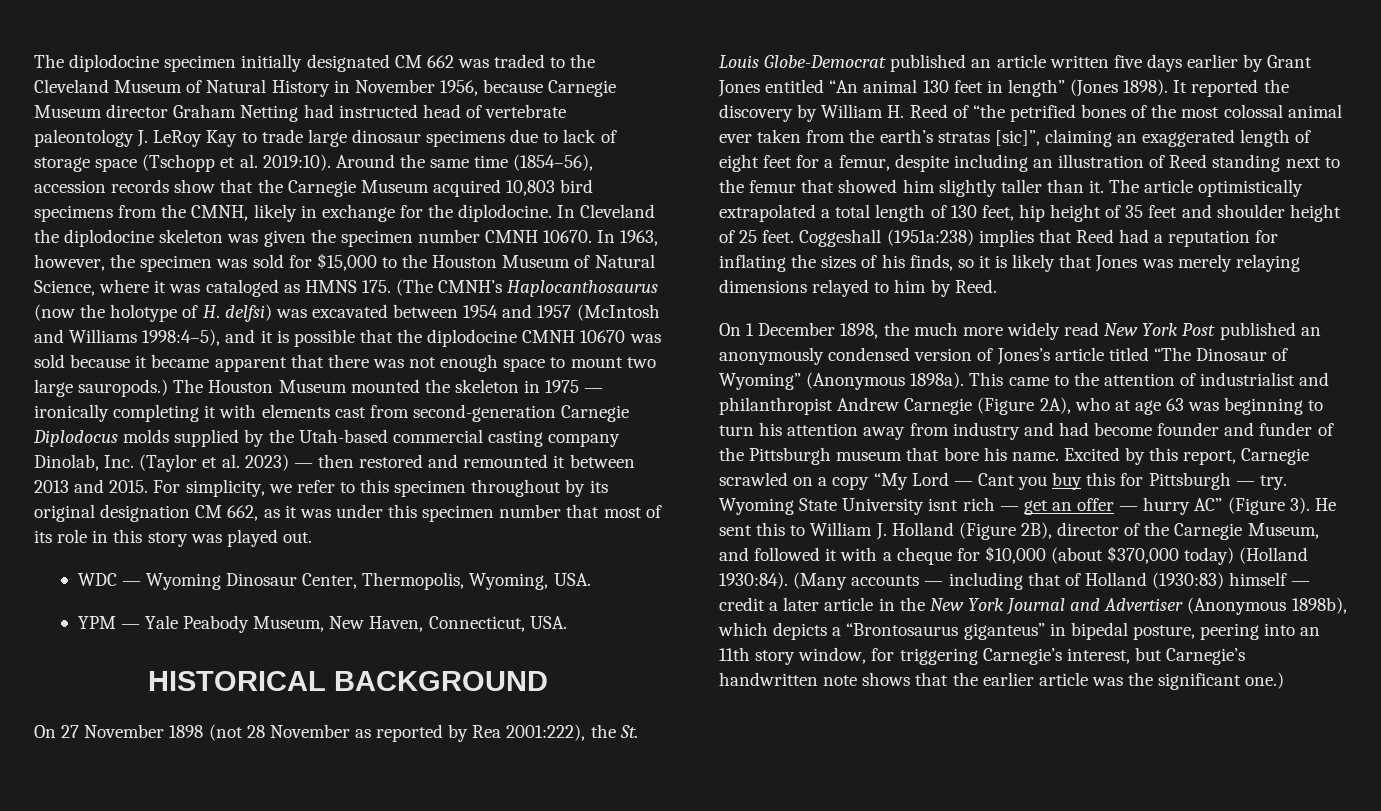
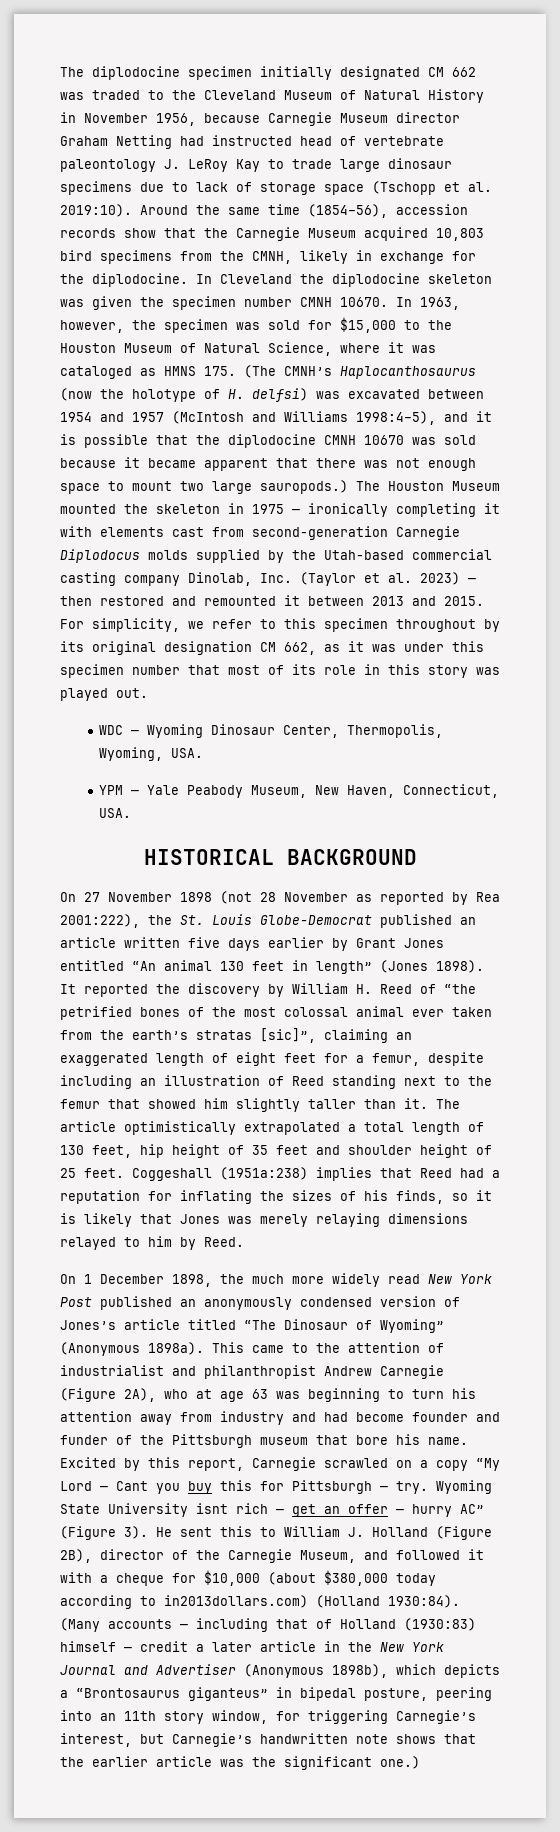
- He sent this to William J. Holland (Figure 2B), director of the Carnegie Museum, and followed it with a cheque for $10,000 (about $370,000 today) (Holland 1930:84).
+ He sent this to William J. Holland (Figure 2B), director of the Carnegie Museum, and followed it with a cheque for $10,000 (about $380,000 today according to in2013dollars.com) (Holland 1930:84).

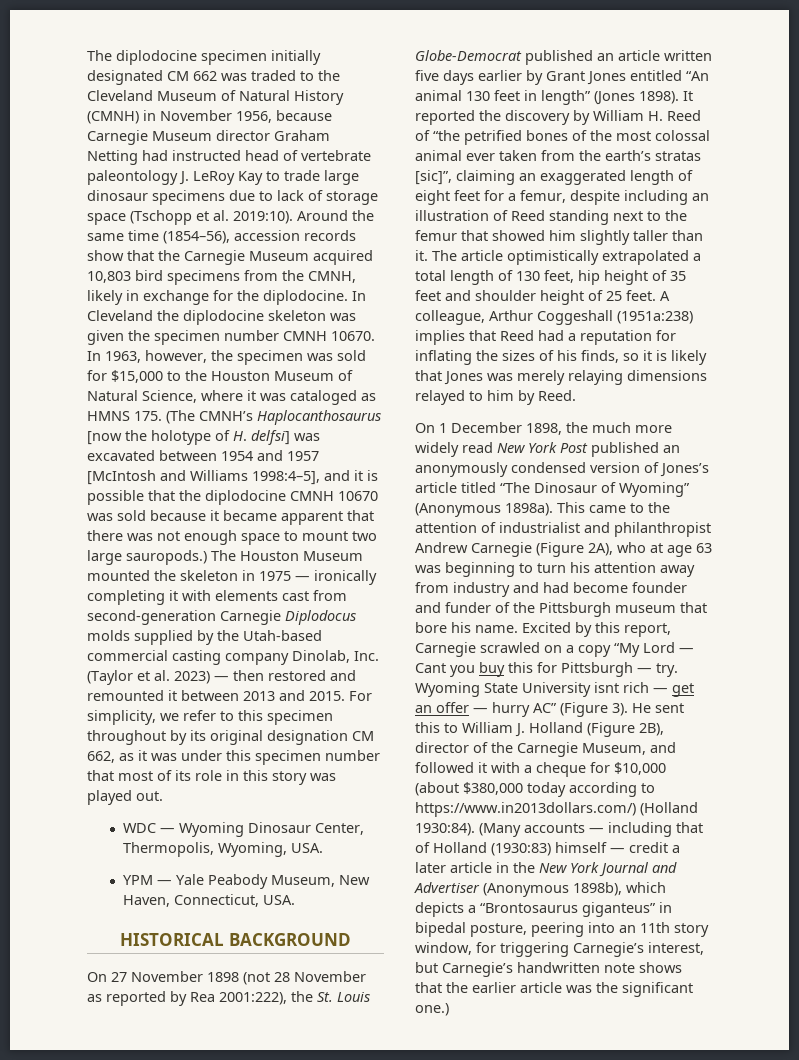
- The diplodocine specimen initially designated CM 662 was traded to the Cleveland Museum of Natural History in November 1956, because Carnegie Museum director Graham Netting had instructed head of vertebrate paleontology J. LeRoy Kay to trade large dinosaur specimens due to lack of storage space (Tschopp et al. 2019:10).
+ The diplodocine specimen initially designated CM 662 was traded to the Cleveland Museum of Natural History (CMNH) in November 1956, because Carnegie Museum director Graham Netting had instructed head of vertebrate paleontology J. LeRoy Kay to trade large dinosaur specimens due to lack of storage space (Tschopp et al. 2019:10).
- In 1963, however, the specimen was sold for $15,000 to the Houston Museum of Natural Science, where it was cataloged as HMNS 175. (The CMNH’s Haplocanthosaurus (now the holotype of H. delfsi) was excavated between 1954 and 1957 (McIntosh and Williams 1998:4–5), and it is possible that the diplodocine CMNH 10670 was sold because it became apparent that there was not enough space to mount two large sauropods.)
+ In 1963, however, the specimen was sold for $15,000 to the Houston Museum of Natural Science, where it was cataloged as HMNS 175. (The CMNH’s Haplocanthosaurus [now the holotype of H. delfsi] was excavated between 1954 and 1957 [McIntosh and Williams 1998:4–5], and it is possible that the diplodocine CMNH 10670 was sold because it became apparent that there was not enough space to mount two large sauropods.)
- Coggeshall (1951a:238) implies that Reed had a reputation for inflating the sizes of his finds, so it is likely that Jones was merely relaying dimensions relayed to him by Reed.
+ A colleague, Arthur Coggeshall (1951a:238) implies that Reed had a reputation for inflating the sizes of his finds, so it is likely that Jones was merely relaying dimensions relayed to him by Reed.
- He sent this to William J. Holland (Figure 2B), director of the Carnegie Museum, and followed it with a cheque for $10,000 (about $380,000 today according to in2013dollars.com) (Holland 1930:84).
+ He sent this to William J. Holland (Figure 2B), director of the Carnegie Museum, and followed it with a cheque for $10,000 (about $380,000 today according to https://www.in2013dollars.com/) (Holland 1930:84).

